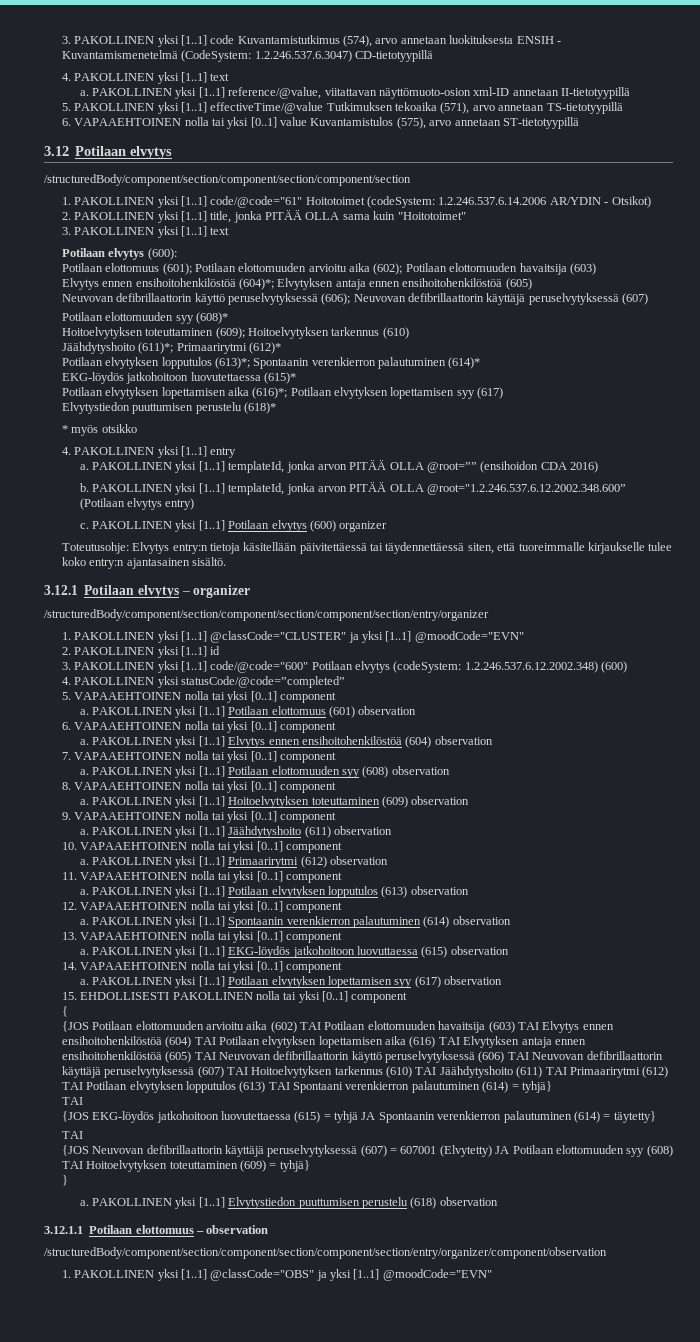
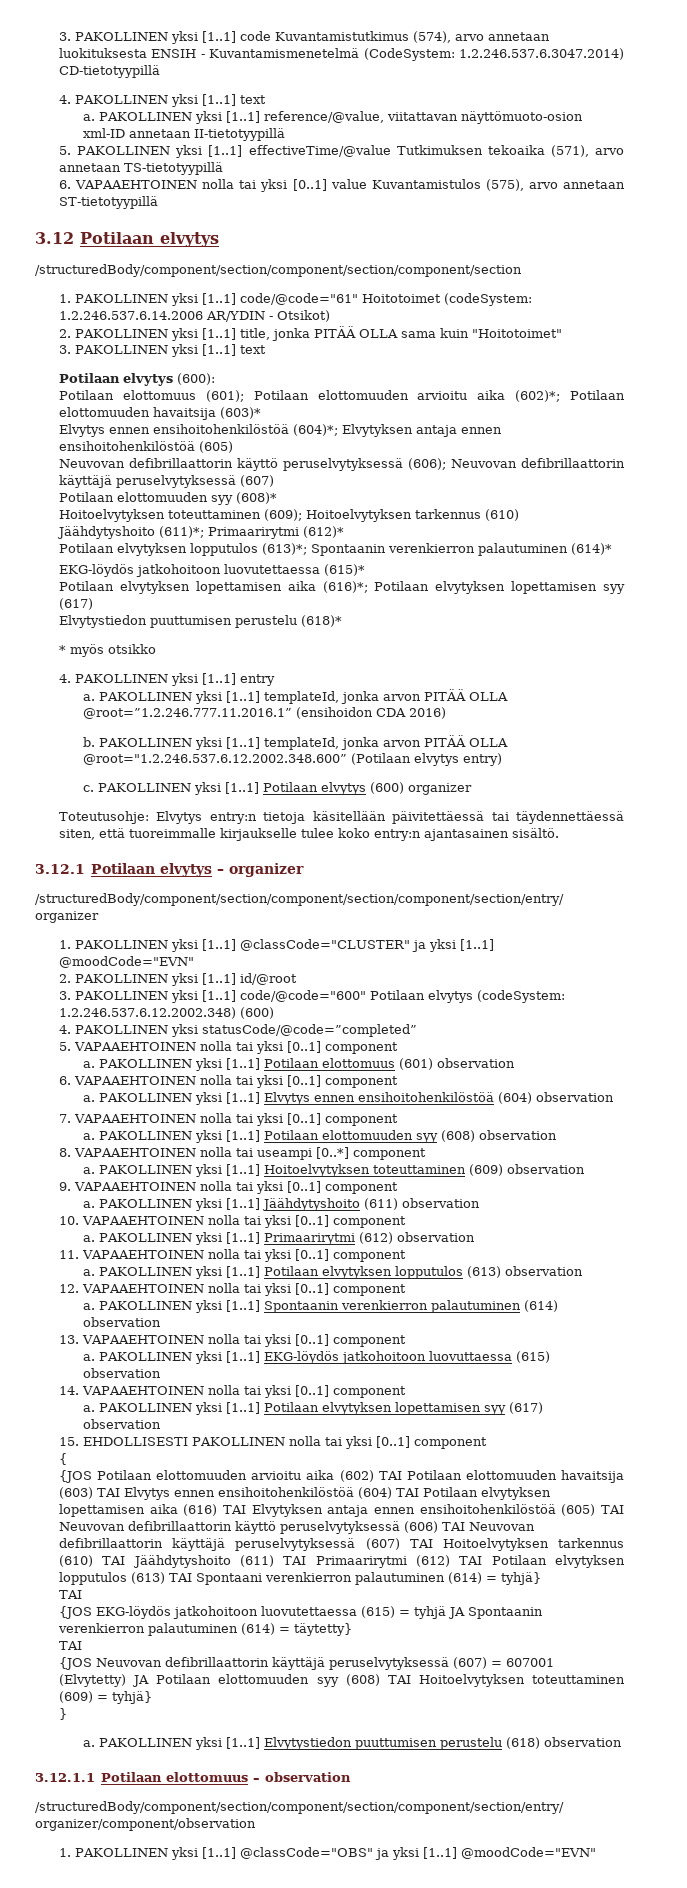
- 3. PAKOLLINEN yksi [1..1] code Kuvantamistutkimus (574), arvo annetaan luokituksesta ENSIH - Kuvantamismenetelmä (CodeSystem: 1.2.246.537.6.3047) CD-tietotyypillä
+ 3. PAKOLLINEN yksi [1..1] code Kuvantamistutkimus (574), arvo annetaan luokituksesta ENSIH - Kuvantamismenetelmä (CodeSystem: 1.2.246.537.6.3047.2014) CD-tietotyypillä
- Potilaan elottomuus (601); Potilaan elottomuuden arvioitu aika (602); Potilaan elottomuuden havaitsija (603)
+ Potilaan elottomuus (601); Potilaan elottomuuden arvioitu aika (602)*; Potilaan elottomuuden havaitsija (603)*
- PAKOLLINEN yksi [1..1] templateId, jonka arvon PITÄÄ OLLA @root=”” (ensihoidon CDA 2016)
+ PAKOLLINEN yksi [1..1] templateId, jonka arvon PITÄÄ OLLA @root=”1.2.246.777.11.2016.1” (ensihoidon CDA 2016)
- 2. PAKOLLINEN yksi [1..1] id
+ 2. PAKOLLINEN yksi [1..1] id/@root
- 8. VAPAAEHTOINEN nolla tai yksi [0..1] component
+ 8. VAPAAEHTOINEN nolla tai useampi [0..*] component

